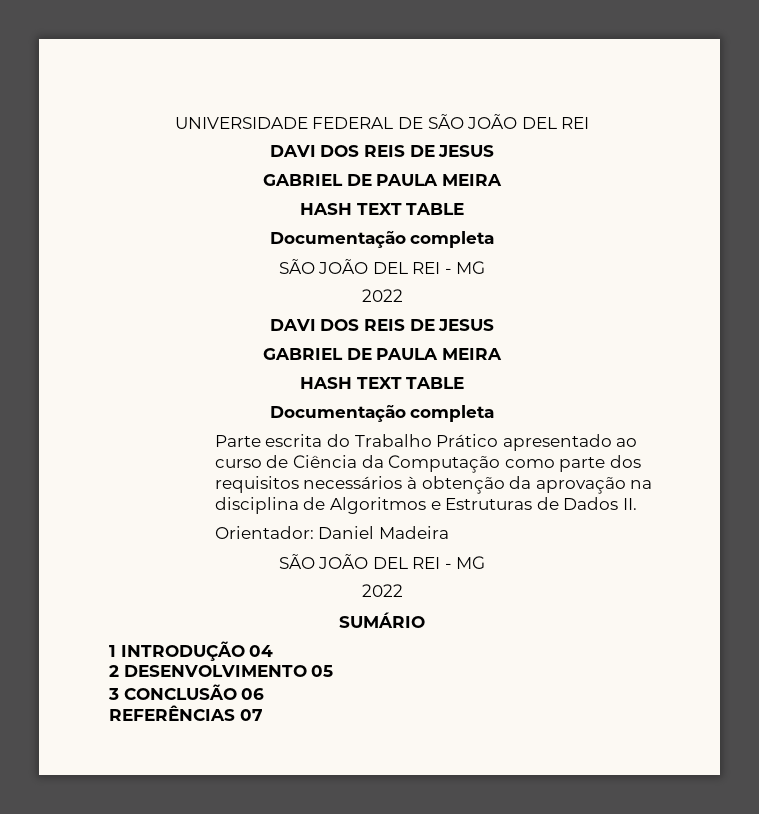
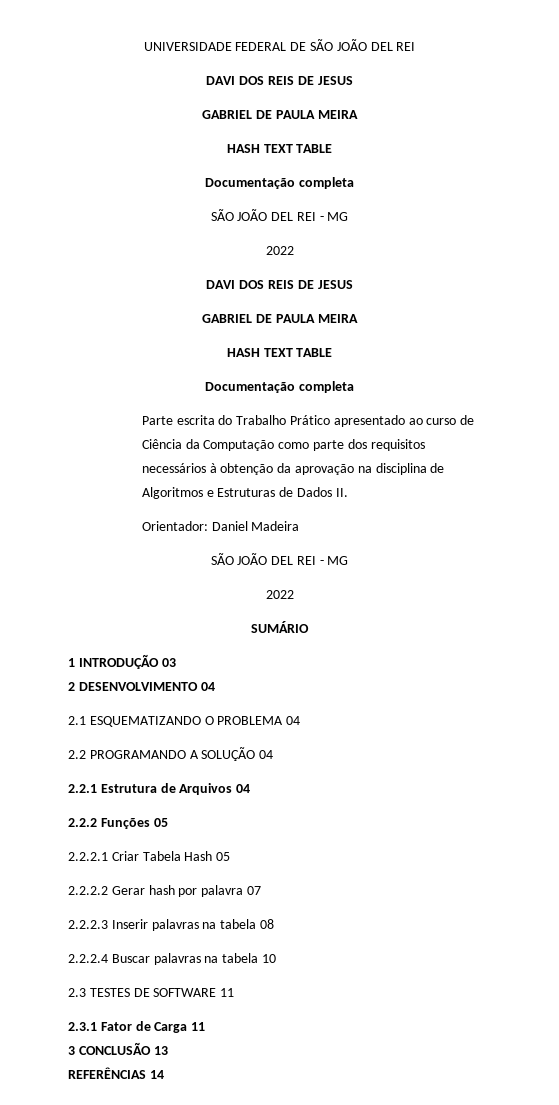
- 1 INTRODUÇÃO 04
+ 1 INTRODUÇÃO 03
- 2 DESENVOLVIMENTO 05
+ 2 DESENVOLVIMENTO 04
+ 2.1 ESQUEMATIZANDO O PROBLEMA 04
+ 2.2 PROGRAMANDO A SOLUÇÃO 04
+ 2.2.1 Estrutura de Arquivos 04
+ 2.2.2 Funções 05
+ 2.2.2.1 Criar Tabela Hash 05
+ 2.2.2.2 Gerar hash por palavra 07
+ 2.2.2.3 Inserir palavras na tabela 08
+ 2.2.2.4 Buscar palavras na tabela 10
+ 2.3 TESTES DE SOFTWARE 11
+ 2.3.1 Fator de Carga 11
- 3 CONCLUSÃO 06
+ 3 CONCLUSÃO 13
- REFERÊNCIAS 07
+ REFERÊNCIAS 14

